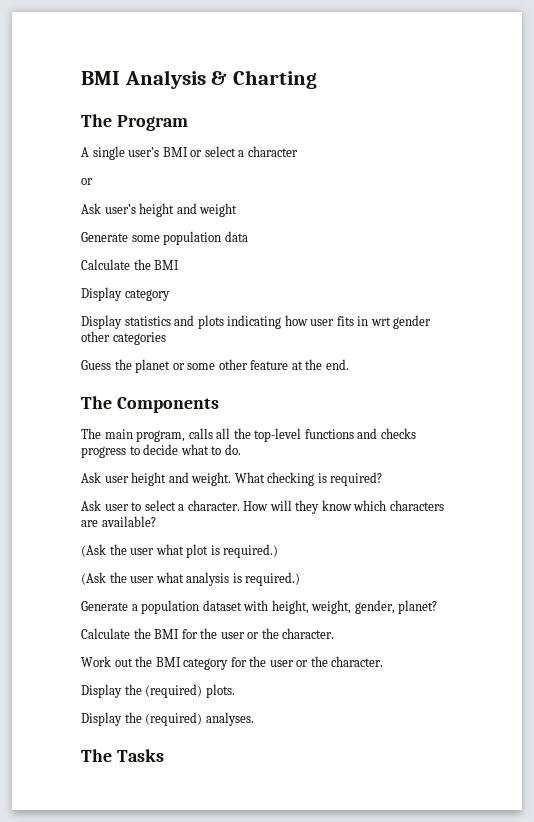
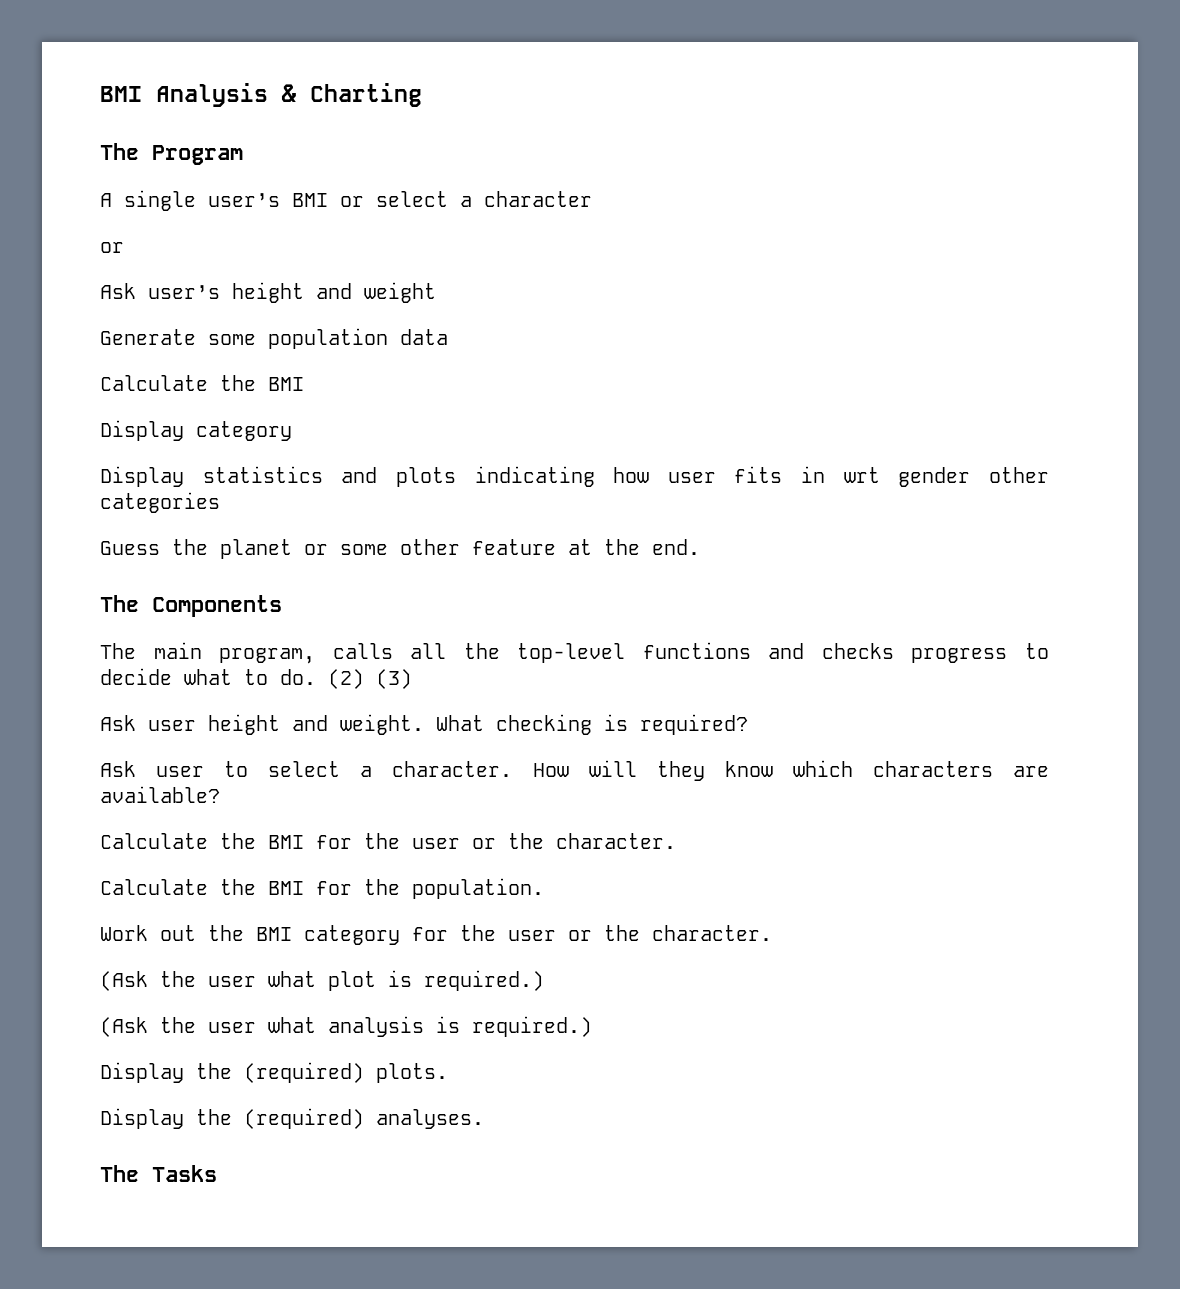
+ (2) (3)
+ Calculate the BMI for the user or the character.
+ Calculate the BMI for the population.
+ Work out the BMI category for the user or the character.
- Generate a population dataset with height, weight, gender, planet?
- Calculate the BMI for the user or the character.
- Work out the BMI category for the user or the character.

